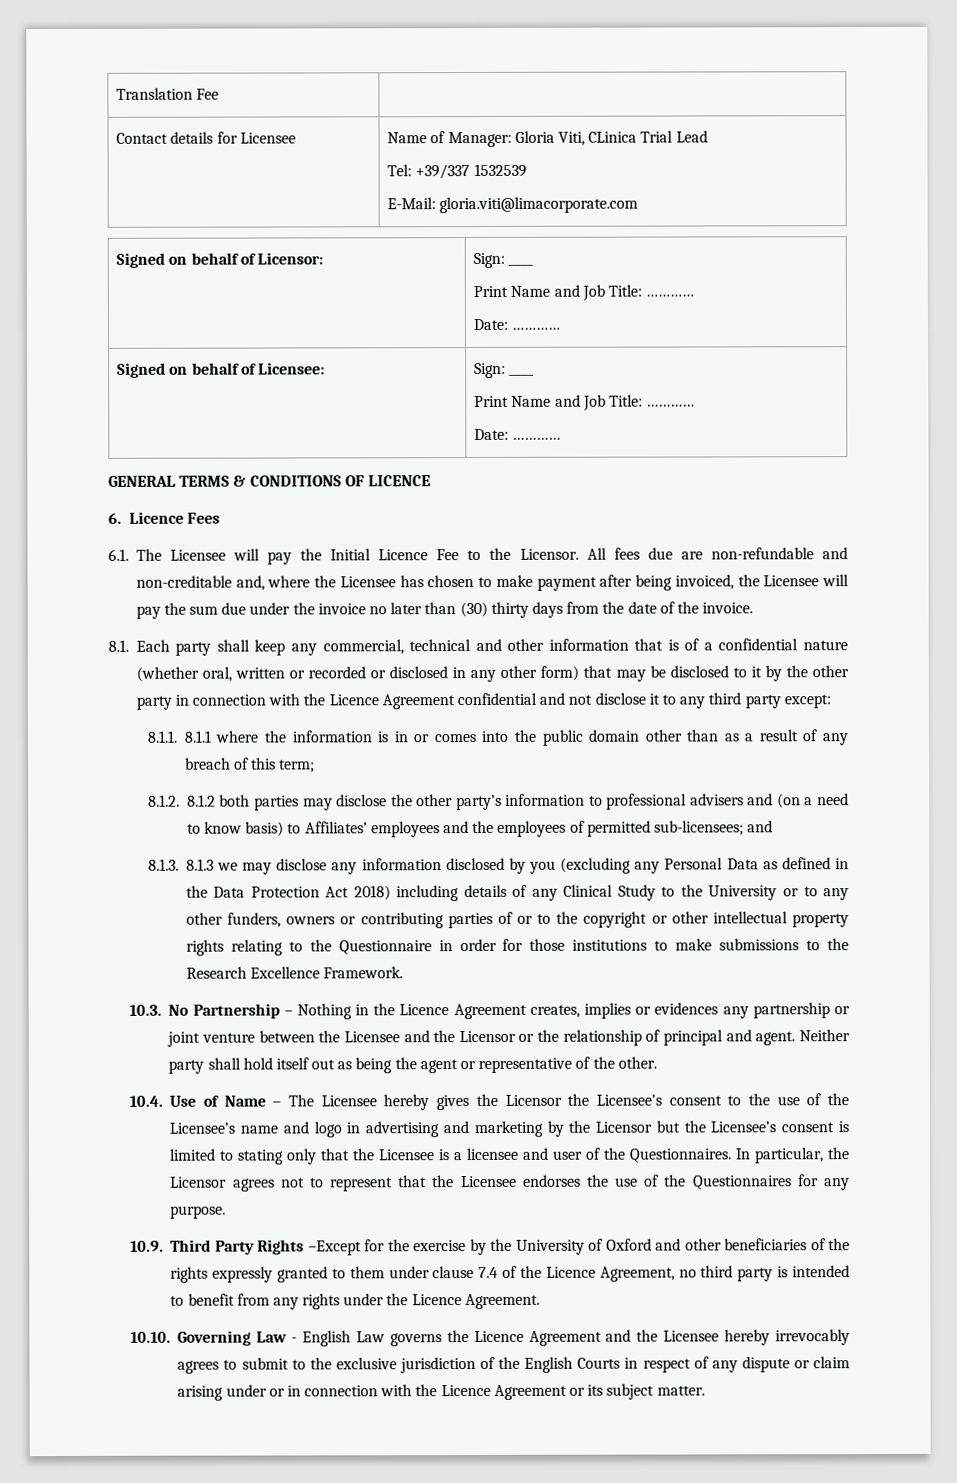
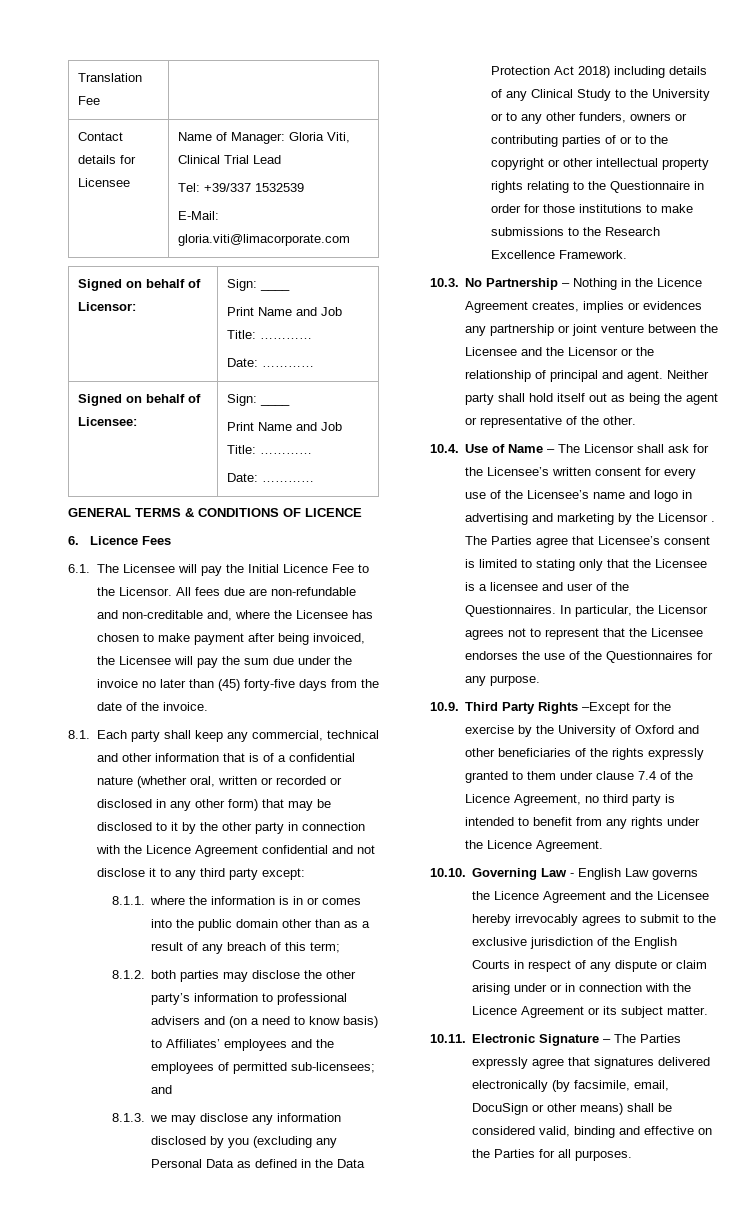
- Contact details for Licensee | Name of Manager: Gloria Viti, CLinica Trial Lead
+ Contact details for Licensee | Name of Manager: Gloria Viti, Clinical Trial Lead
- All fees due are non-refundable and non-creditable and, where the Licensee has chosen to make payment after being invoiced, the Licensee will pay the sum due under the invoice no later than (30) thirty days from the date of the invoice.
+ All fees due are non-refundable and non-creditable and, where the Licensee has chosen to make payment after being invoiced, the Licensee will pay the sum due under the invoice no later than (45) forty-five days from the date of the invoice.
- 8.1.1. 8.1.1 where the information is in or comes into the public domain other than as a result of any breach of this term;
+ 8.1.1. where the information is in or comes into the public domain other than as a result of any breach of this term;
- 8.1.2. 8.1.2 both parties may disclose the other party’s information to professional advisers and (on a need to know basis) to Affiliates’ employees and the employees of permitted sub-licensees; and
+ 8.1.2. both parties may disclose the other party’s information to professional advisers and (on a need to know basis) to Affiliates’ employees and the employees of permitted sub-licensees; and
- 8.1.3. 8.1.3 we may disclose any information disclosed by you (excluding any Personal Data as defined in the Data Protection Act 2018) including details of any Clinical Study to the University or to any other funders, owners or contributing parties of or to the copyright or other intellectual property rights relating to the Questionnaire in order for those institutions to make submissions to the Research Excellence Framework.
+ 8.1.3. we may disclose any information disclosed by you (excluding any Personal Data as defined in the Data Protection Act 2018) including details of any Clinical Study to the University or to any other funders, owners or contributing parties of or to the copyright or other intellectual property rights relating to the Questionnaire in order for those institutions to make submissions to the Research Excellence Framework.
- 10.4. Use of Name – The Licensee hereby gives the Licensor the Licensee’s consent to the use of the Licensee’s name and logo in advertising and marketing by the Licensor but the Licensee’s consent is limited to stating only that the Licensee is a licensee and user of the Questionnaires.
+ 10.4. Use of Name – The Licensor shall ask for the Licensee’s written consent for every use of the Licensee’s name and logo in advertising and marketing by the Licensor . The Parties agree that Licensee’s consent is limited to stating only that the Licensee is a licensee and user of the Questionnaires.
+ 10.11. Electronic Signature – The Parties expressly agree that signatures delivered electronically (by facsimile, email, DocuSign or other means) shall be considered valid, binding and effective on the Parties for all purposes.

